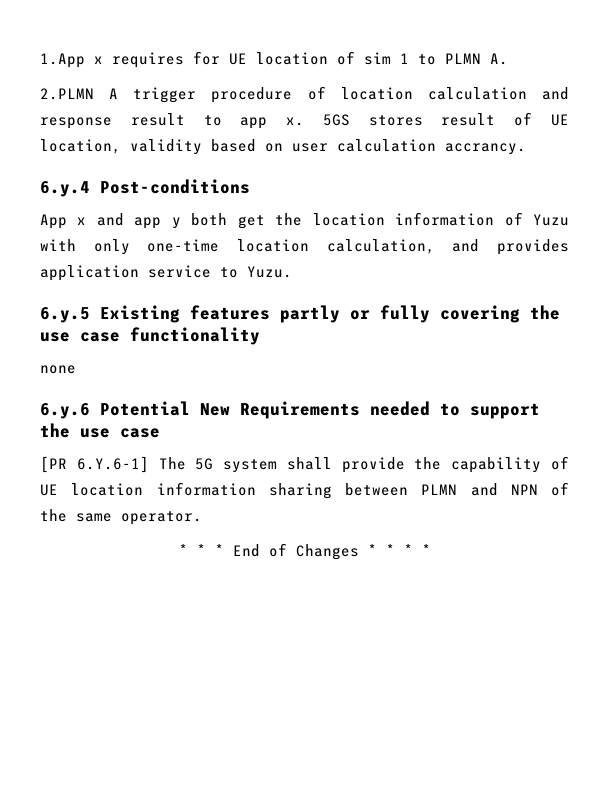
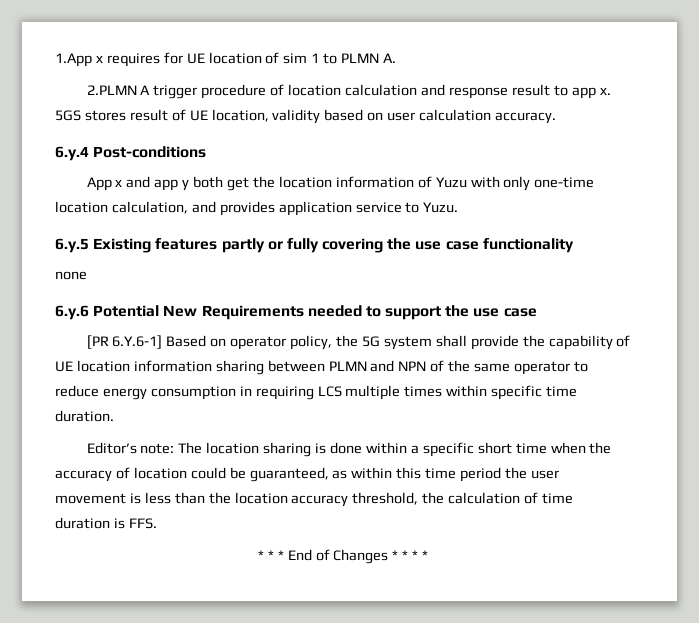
- 5GS stores result of UE location, validity based on user calculation accrancy.
+ 5GS stores result of UE location, validity based on user calculation accuracy.
- [PR 6.Y.6-1] The 5G system shall provide the capability of UE location information sharing between PLMN and NPN of the same operator.
+ [PR 6.Y.6-1] Based on operator policy, the 5G system shall provide the capability of UE location information sharing between PLMN and NPN of the same operator to reduce energy consumption in requiring LCS multiple times within specific time duration.
+ Editor’s note: The location sharing is done within a specific short time when the accuracy of location could be guaranteed, as within this time period the user movement is less than the location accuracy threshold, the calculation of time duration is FFS.

